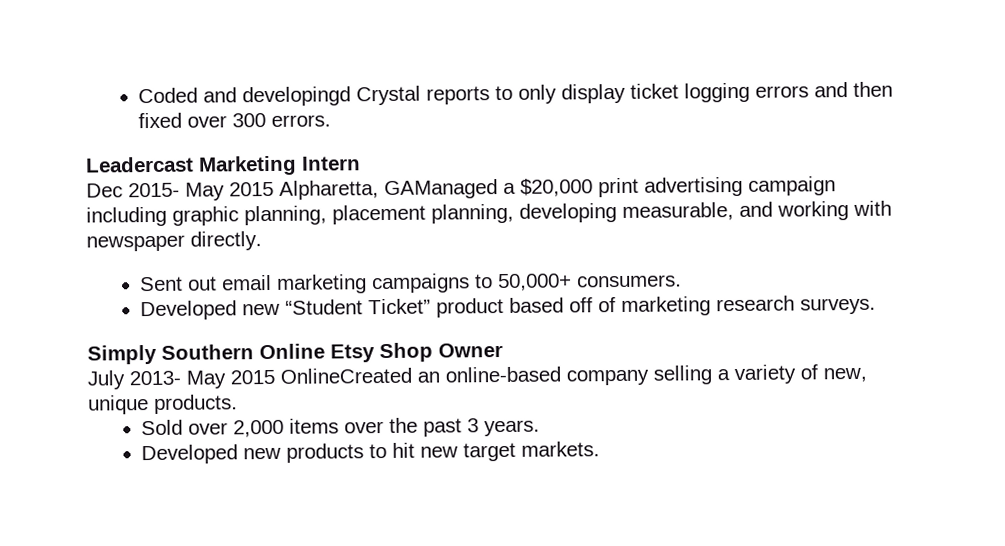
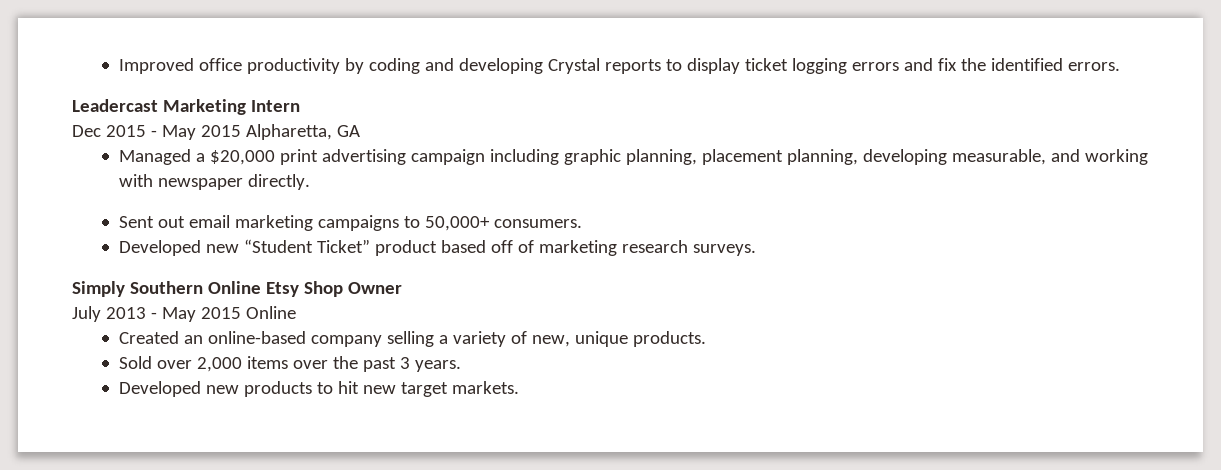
- Coded and developingd Crystal reports to only display ticket logging errors and then fixed over 300 errors.
+ Improved office productivity by coding and developing Crystal reports to display ticket logging errors and fix the identified errors.
- Dec 2015- May 2015 Alpharetta, GAManaged a $20,000 print advertising campaign including graphic planning, placement planning, developing measurable, and working with newspaper directly.
+ Dec 2015 - May 2015 Alpharetta, GA
+ Managed a $20,000 print advertising campaign including graphic planning, placement planning, developing measurable, and working with newspaper directly.
- July 2013- May 2015 OnlineCreated an online-based company selling a variety of new, unique products.
+ July 2013 - May 2015 Online
+ Created an online-based company selling a variety of new, unique products.

